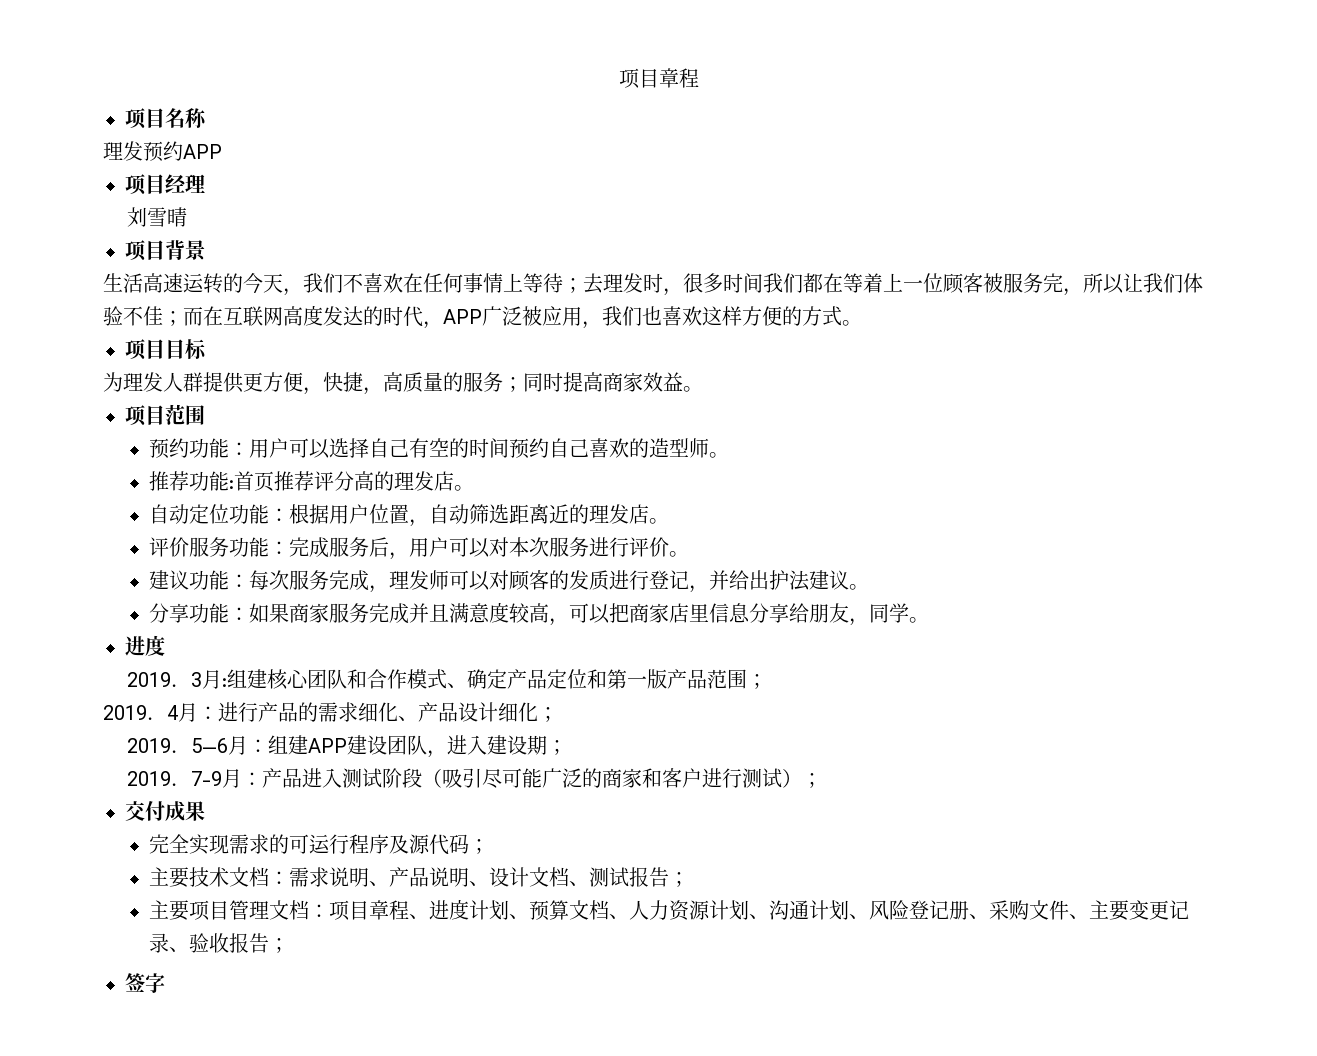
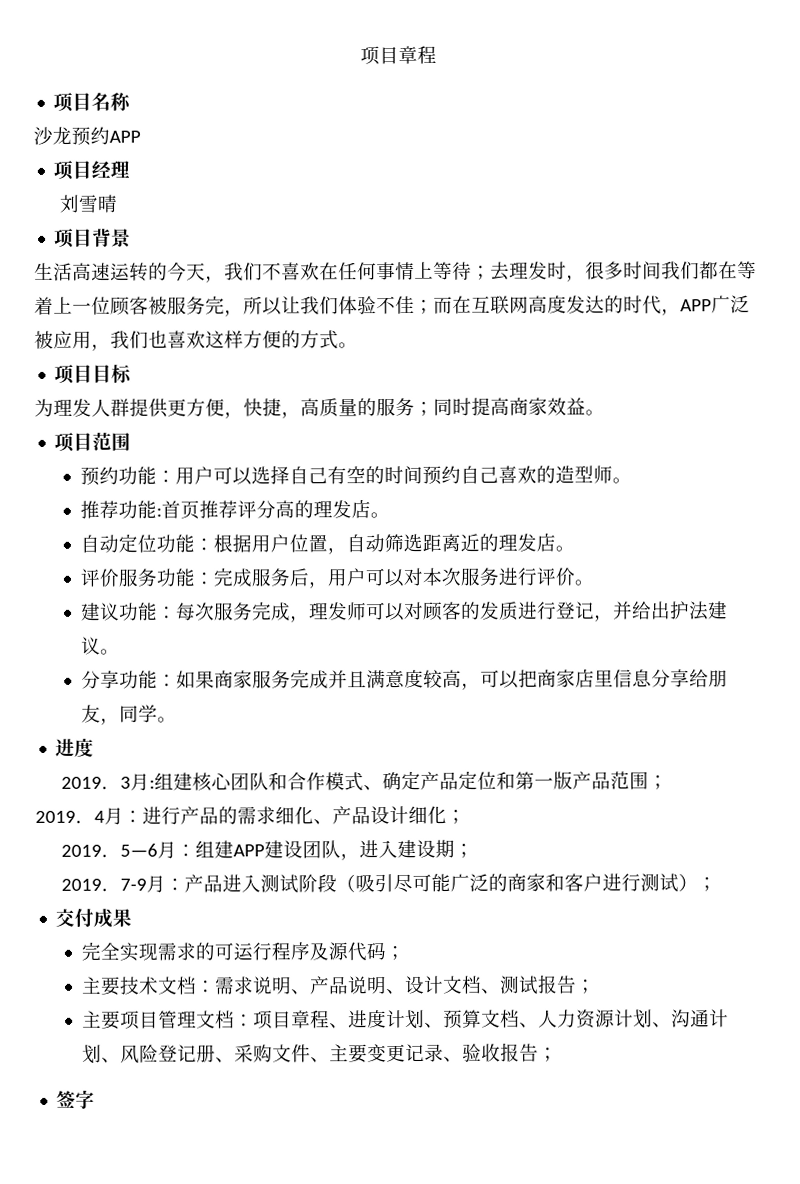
- 理发预约APP
+ 沙龙预约APP

